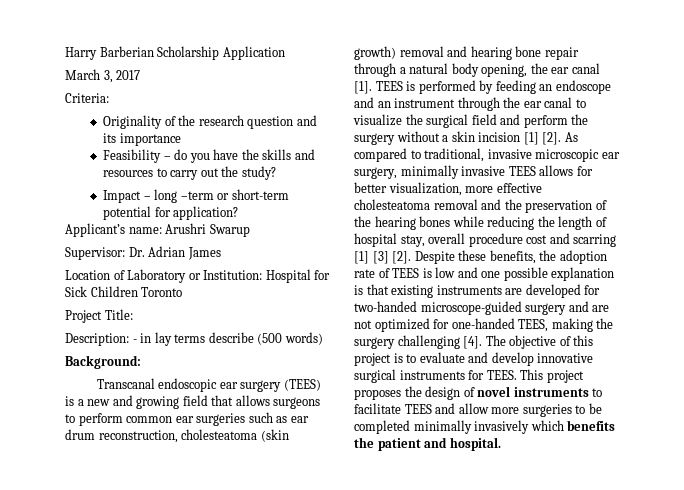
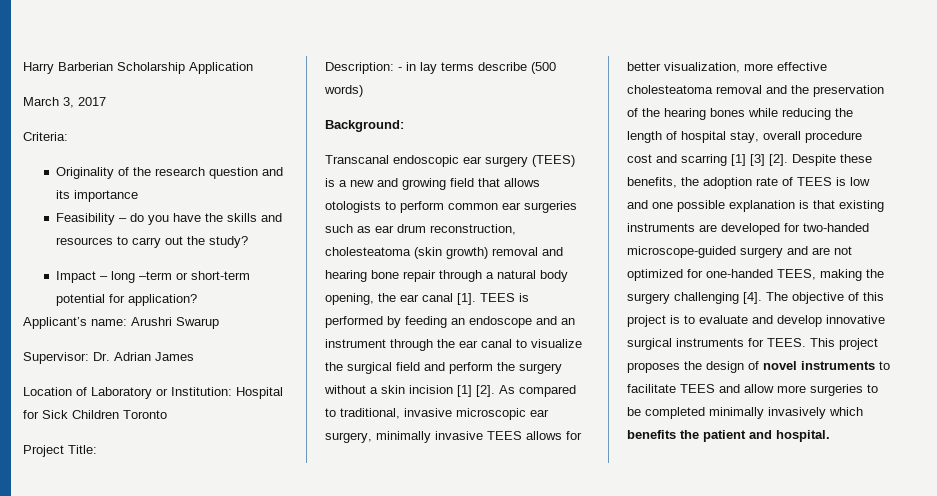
- Transcanal endoscopic ear surgery (TEES) is a new and growing field that allows surgeons to perform common ear surgeries such as ear drum reconstruction, cholesteatoma (skin growth) removal and hearing bone repair through a natural body opening, the ear canal [1].
+ Transcanal endoscopic ear surgery (TEES) is a new and growing field that allows otologists to perform common ear surgeries such as ear drum reconstruction, cholesteatoma (skin growth) removal and hearing bone repair through a natural body opening, the ear canal [1].

